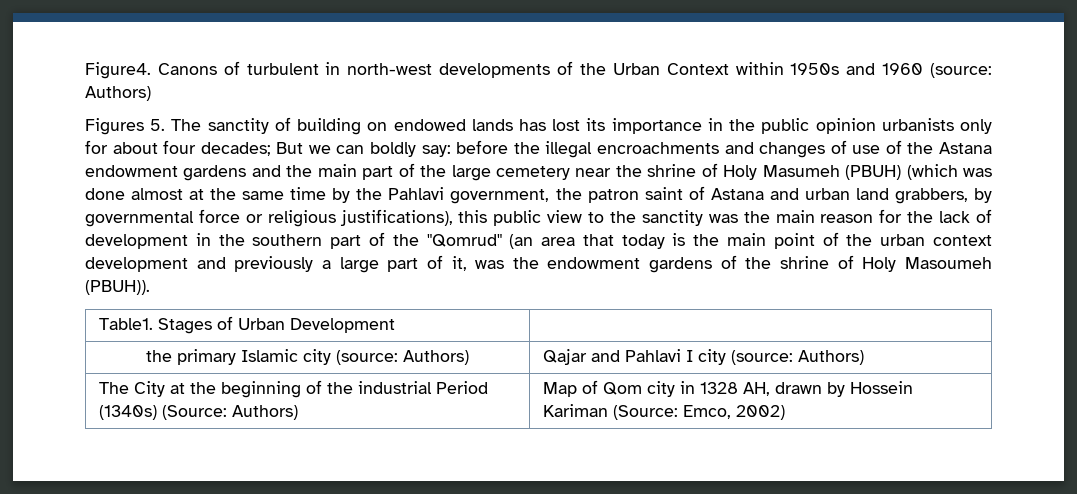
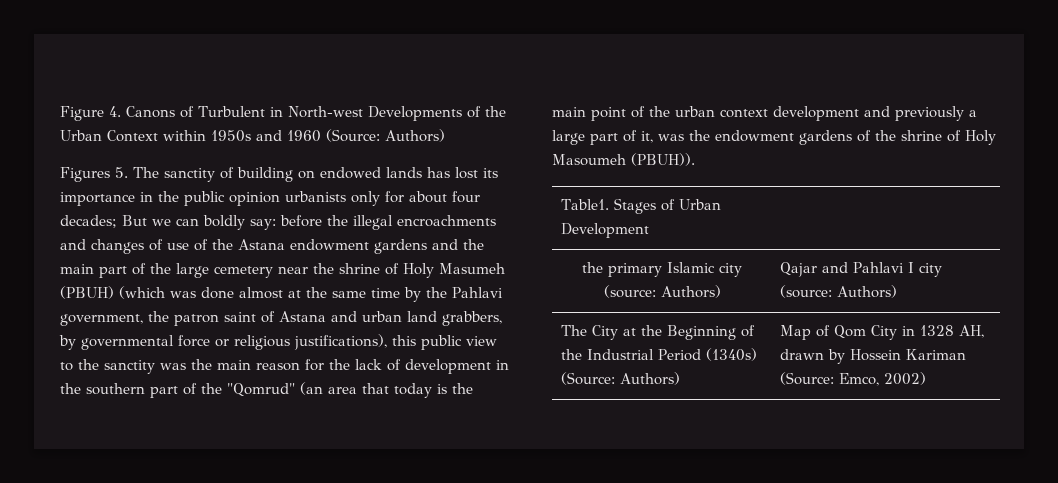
- Figure4. Canons of turbulent in north-west developments of the Urban Context within 1950s and 1960 (source: Authors)
+ Figure 4. Canons of Turbulent in North-west Developments of the Urban Context within 1950s and 1960 (Source: Authors)
- The City at the beginning of the industrial Period (1340s) (Source: Authors) | Map of Qom city in 1328 AH, drawn by Hossein Kariman (Source: Emco, 2002)
+ The City at the Beginning of the Industrial Period (1340s) (Source: Authors) | Map of Qom City in 1328 AH, drawn by Hossein Kariman (Source: Emco, 2002)

